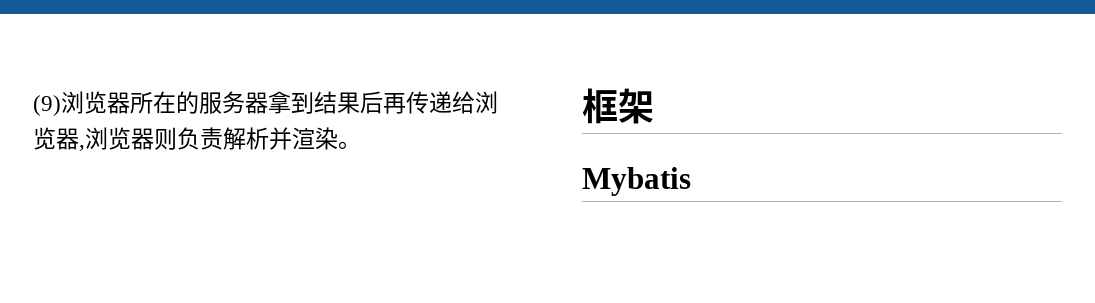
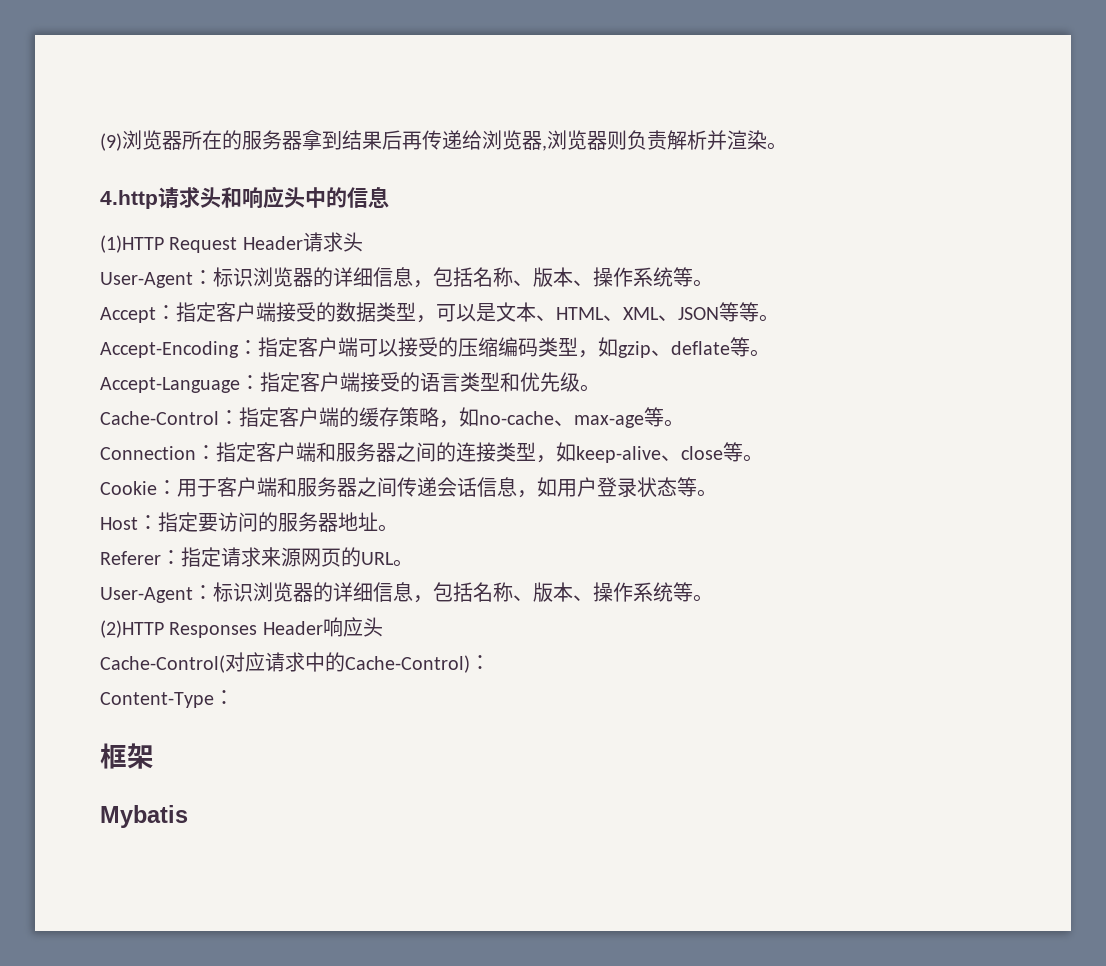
+ 4.http请求头和响应头中的信息
+ (1)HTTP Request Header请求头
+ User-Agent：标识浏览器的详细信息，包括名称、版本、操作系统等。
+ Accept：指定客户端接受的数据类型，可以是文本、HTML、XML、JSON等等。
+ Accept-Encoding：指定客户端可以接受的压缩编码类型，如gzip、deflate等。
+ Accept-Language：指定客户端接受的语言类型和优先级。
+ Cache-Control：指定客户端的缓存策略，如no-cache、max-age等。
+ Connection：指定客户端和服务器之间的连接类型，如keep-alive、close等。
+ Cookie：用于客户端和服务器之间传递会话信息，如用户登录状态等。
+ Host：指定要访问的服务器地址。
+ Referer：指定请求来源网页的URL。
+ User-Agent：标识浏览器的详细信息，包括名称、版本、操作系统等。
+ (2)HTTP Responses Header响应头
+ Cache-Control(对应请求中的Cache-Control)：
+ Content-Type：

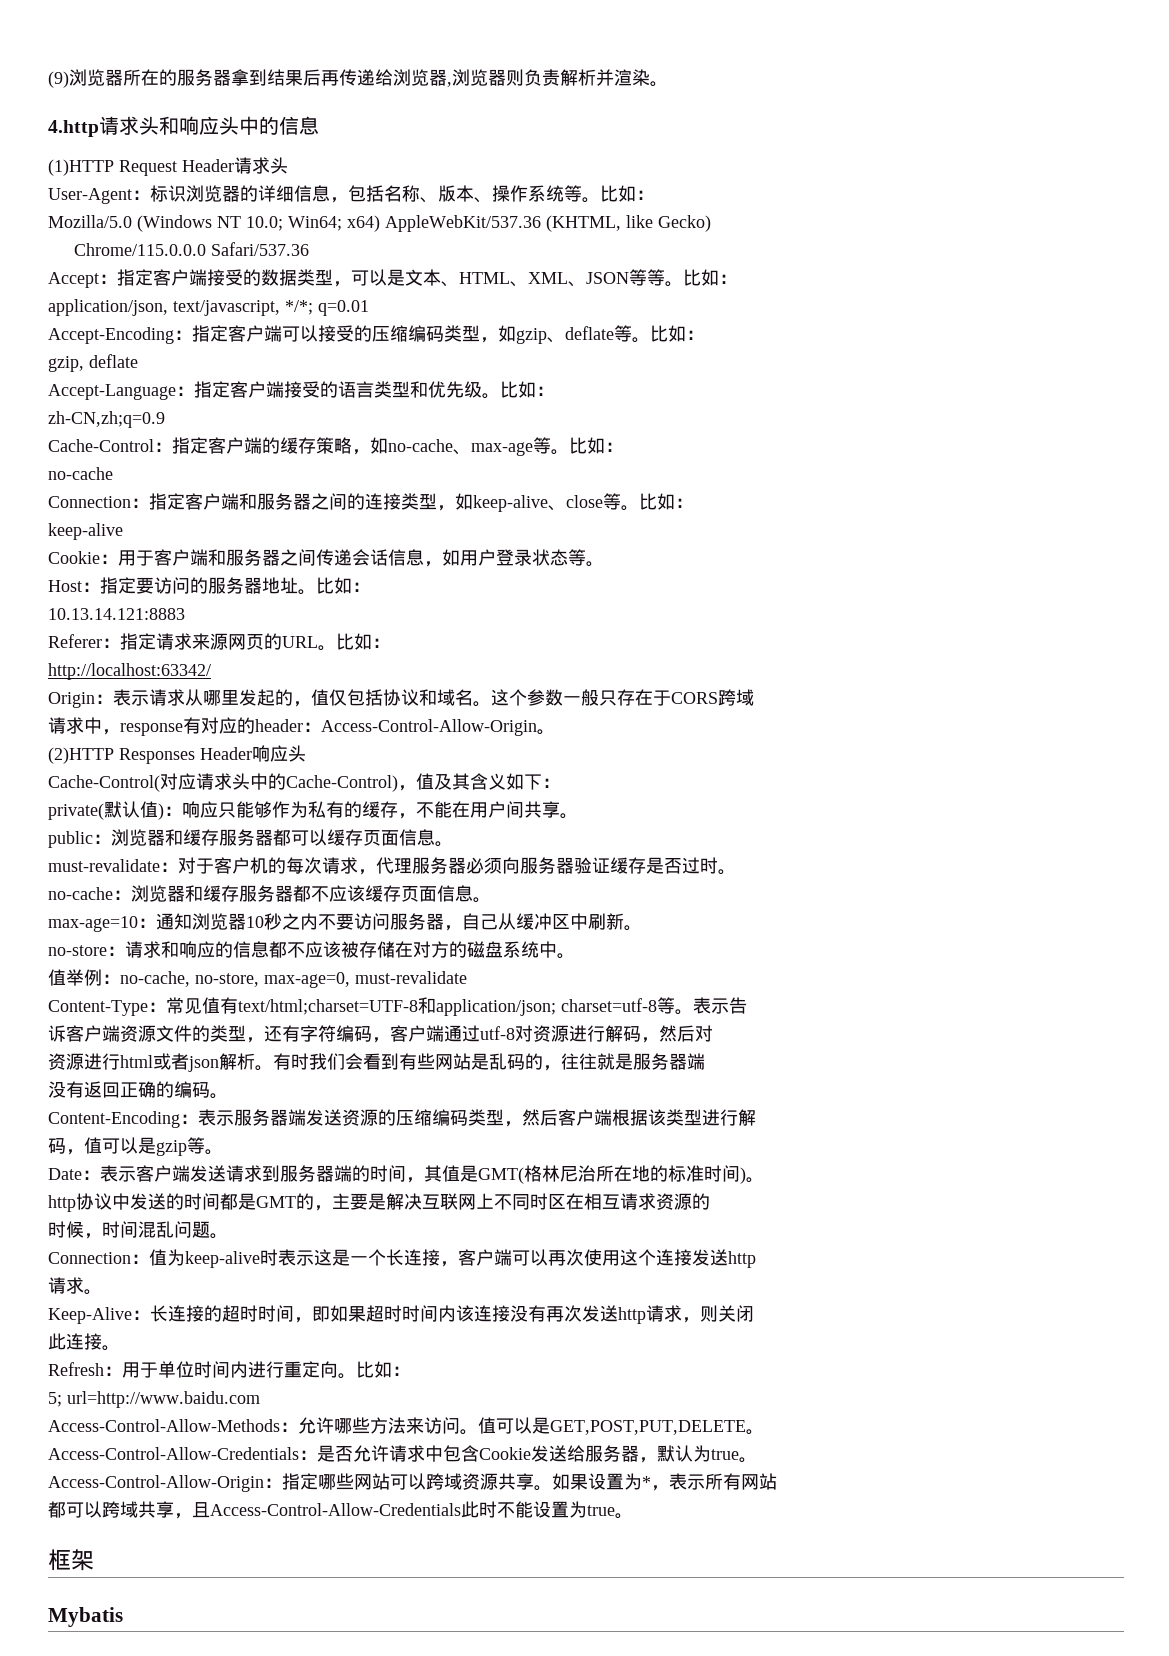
  (1)HTTP Request Header请求头
- User-Agent：标识浏览器的详细信息，包括名称、版本、操作系统等。
+ User-Agent：标识浏览器的详细信息，包括名称、版本、操作系统等。比如：
+ Mozilla/5.0 (Windows NT 10.0; Win64; x64) AppleWebKit/537.36 (KHTML, like Gecko)
+ Chrome/115.0.0.0 Safari/537.36
- Accept：指定客户端接受的数据类型，可以是文本、HTML、XML、JSON等等。
+ Accept：指定客户端接受的数据类型，可以是文本、HTML、XML、JSON等等。比如：
+ application/json, text/javascript, */*; q=0.01
- Accept-Encoding：指定客户端可以接受的压缩编码类型，如gzip、deflate等。
+ Accept-Encoding：指定客户端可以接受的压缩编码类型，如gzip、deflate等。比如：
+ gzip, deflate
- Accept-Language：指定客户端接受的语言类型和优先级。
+ Accept-Language：指定客户端接受的语言类型和优先级。比如：
+ zh-CN,zh;q=0.9
- Cache-Control：指定客户端的缓存策略，如no-cache、max-age等。
+ Cache-Control：指定客户端的缓存策略，如no-cache、max-age等。比如：
+ no-cache
- Connection：指定客户端和服务器之间的连接类型，如keep-alive、close等。
+ Connection：指定客户端和服务器之间的连接类型，如keep-alive、close等。比如：
+ keep-alive
- Host：指定要访问的服务器地址。
+ Host：指定要访问的服务器地址。比如：
+ 10.13.14.121:8883
- Referer：指定请求来源网页的URL。
- User-Agent：标识浏览器的详细信息，包括名称、版本、操作系统等。
+ Referer：指定请求来源网页的URL。比如：
+ http://localhost:63342/
+ Origin：表示请求从哪里发起的，值仅包括协议和域名。这个参数一般只存在于CORS跨域
+ 请求中，response有对应的header：Access-Control-Allow-Origin。
- Cache-Control(对应请求中的Cache-Control)：
- Content-Type：
+ Cache-Control(对应请求头中的Cache-Control)，值及其含义如下：
+ private(默认值)：响应只能够作为私有的缓存，不能在用户间共享。
+ public：浏览器和缓存服务器都可以缓存页面信息。
+ must-revalidate：对于客户机的每次请求，代理服务器必须向服务器验证缓存是否过时。
+ no-cache：浏览器和缓存服务器都不应该缓存页面信息。
+ max-age=10：通知浏览器10秒之内不要访问服务器，自己从缓冲区中刷新。
+ no-store：请求和响应的信息都不应该被存储在对方的磁盘系统中。
+ 值举例：no-cache, no-store, max-age=0, must-revalidate
+ Content-Type：常见值有text/html;charset=UTF-8和application/json; charset=utf-8等。表示告
+ 诉客户端资源文件的类型，还有字符编码，客户端通过utf-8对资源进行解码，然后对
+ 资源进行html或者json解析。有时我们会看到有些网站是乱码的，往往就是服务器端
+ 没有返回正确的编码。
+ Content-Encoding：表示服务器端发送资源的压缩编码类型，然后客户端根据该类型进行解
+ 码，值可以是gzip等。
+ Date：表示客户端发送请求到服务器端的时间，其值是GMT(格林尼治所在地的标准时间)。
+ http协议中发送的时间都是GMT的，主要是解决互联网上不同时区在相互请求资源的
+ 时候，时间混乱问题。
+ Connection：值为keep-alive时表示这是一个长连接，客户端可以再次使用这个连接发送http
+ 请求。
+ Keep-Alive：长连接的超时时间，即如果超时时间内该连接没有再次发送http请求，则关闭
+ 此连接。
+ Refresh：用于单位时间内进行重定向。比如：
+ 5; url=http://www.baidu.com
+ Access-Control-Allow-Methods：允许哪些方法来访问。值可以是GET,POST,PUT,DELETE。
+ Access-Control-Allow-Credentials：是否允许请求中包含Cookie发送给服务器，默认为true。
+ Access-Control-Allow-Origin：指定哪些网站可以跨域资源共享。如果设置为*，表示所有网站
+ 都可以跨域共享，且Access-Control-Allow-Credentials此时不能设置为true。

